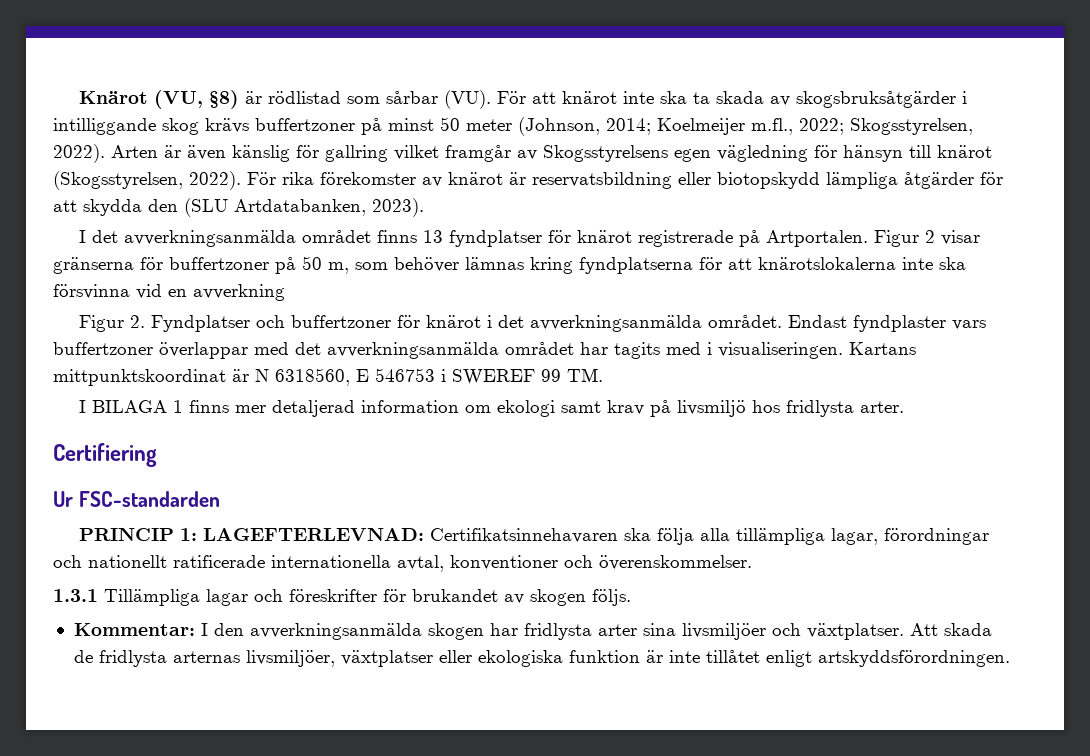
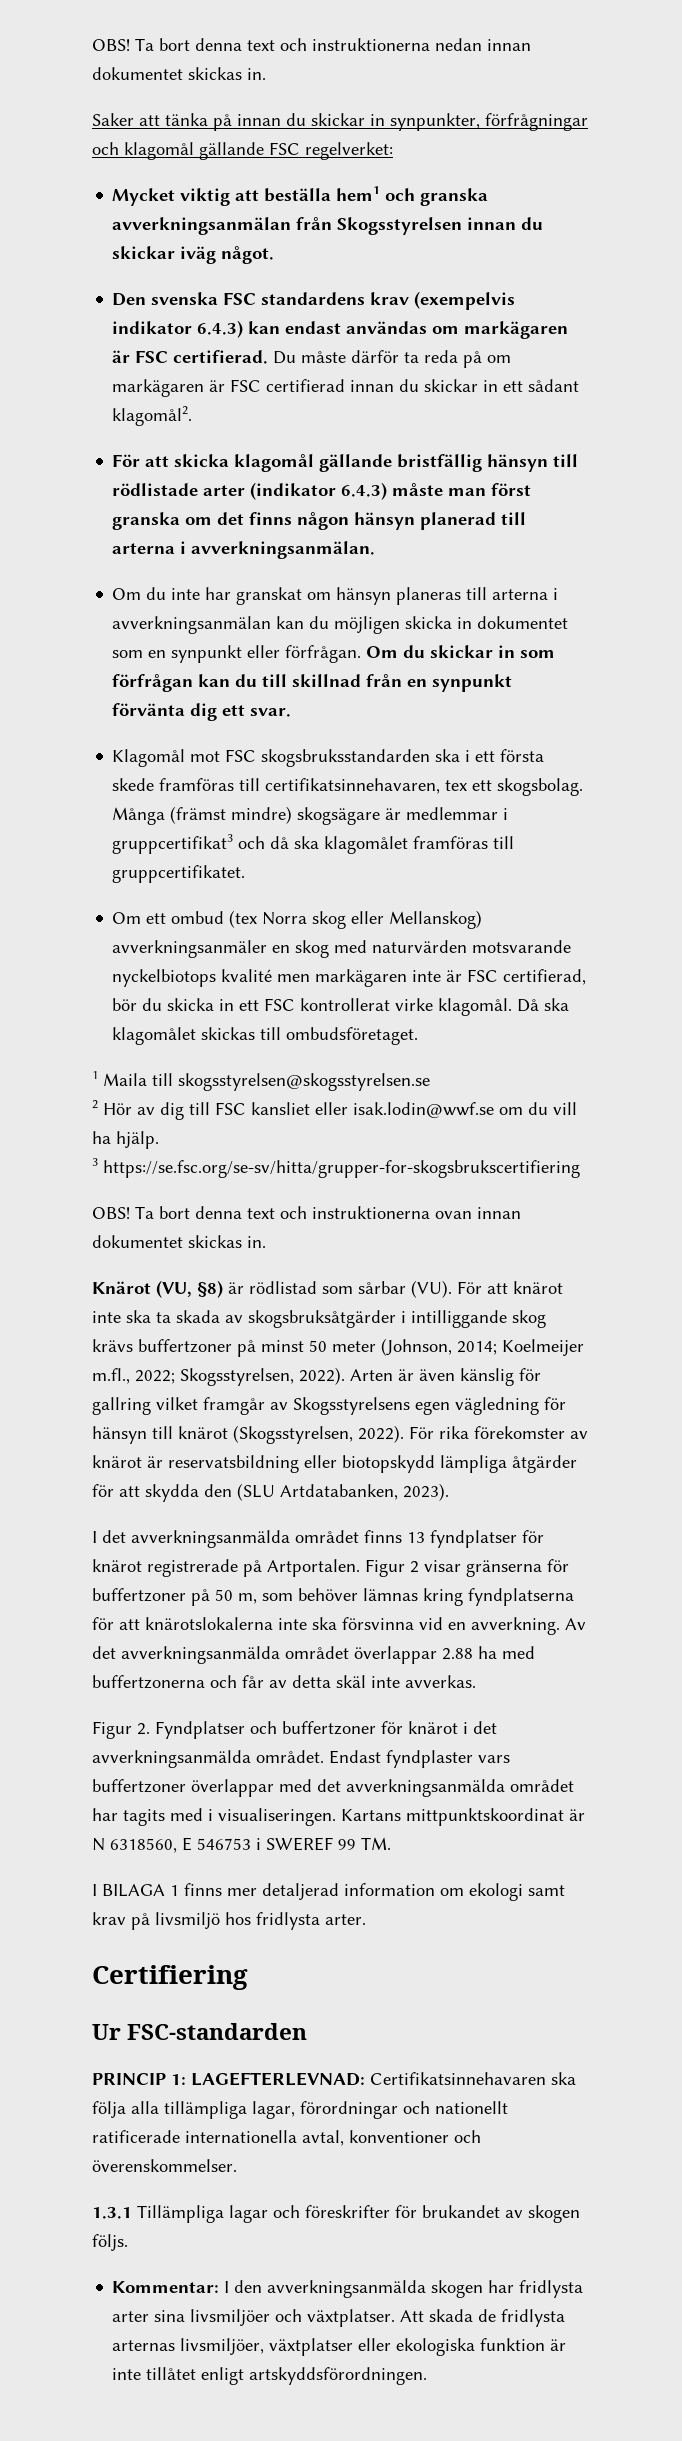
+ OBS! Ta bort denna text och instruktionerna nedan innan dokumentet skickas in.
+ Saker att tänka på innan du skickar in synpunkter, förfrågningar och klagomål gällande FSC regelverket:
+ Mycket viktig att beställa hem1 och granska avverkningsanmälan från Skogsstyrelsen innan du skickar iväg något.
+ Den svenska FSC standardens krav (exempelvis indikator 6.4.3) kan endast användas om markägaren är FSC certifierad. Du måste därför ta reda på om markägaren är FSC certifierad innan du skickar in ett sådant klagomål2.
+ För att skicka klagomål gällande bristfällig hänsyn till rödlistade arter (indikator 6.4.3) måste man först granska om det finns någon hänsyn planerad till arterna i avverkningsanmälan.
+ Om du inte har granskat om hänsyn planeras till arterna i avverkningsanmälan kan du möjligen skicka in dokumentet som en synpunkt eller förfrågan. Om du skickar in som förfrågan kan du till skillnad från en synpunkt förvänta dig ett svar.
+ Klagomål mot FSC skogsbruksstandarden ska i ett första skede framföras till certifikatsinnehavaren, tex ett skogsbolag. Många (främst mindre) skogsägare är medlemmar i gruppcertifikat3 och då ska klagomålet framföras till gruppcertifikatet.
+ Om ett ombud (tex Norra skog eller Mellanskog) avverkningsanmäler en skog med naturvärden motsvarande nyckelbiotops kvalité men markägaren inte är FSC certifierad, bör du skicka in ett FSC kontrollerat virke klagomål. Då ska klagomålet skickas till ombudsföretaget.
+ 1 Maila till skogsstyrelsen@skogsstyrelsen.se
+ 2 Hör av dig till FSC kansliet eller isak.lodin@wwf.se om du vill ha hjälp.
+ 3 https://se.fsc.org/se-sv/hitta/grupper-for-skogsbrukscertifiering
+ OBS! Ta bort denna text och instruktionerna ovan innan dokumentet skickas in.
- Figur 2 visar gränserna för buffertzoner på 50 m, som behöver lämnas kring fyndplatserna för att knärotslokalerna inte ska försvinna vid en avverkning
+ Figur 2 visar gränserna för buffertzoner på 50 m, som behöver lämnas kring fyndplatserna för att knärotslokalerna inte ska försvinna vid en avverkning. Av det avverkningsanmälda området överlappar 2.88 ha med buffertzonerna och får av detta skäl inte avverkas.

